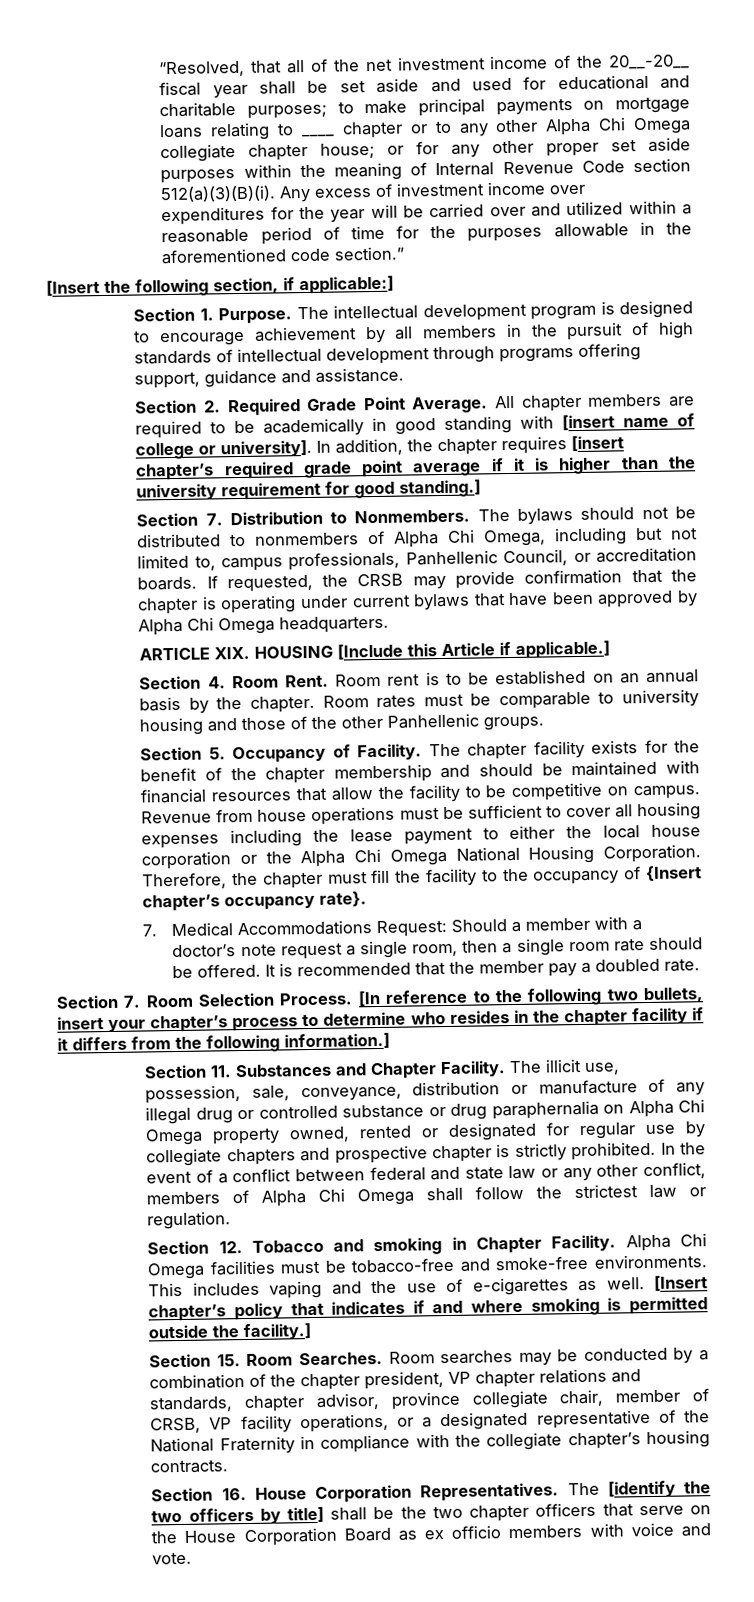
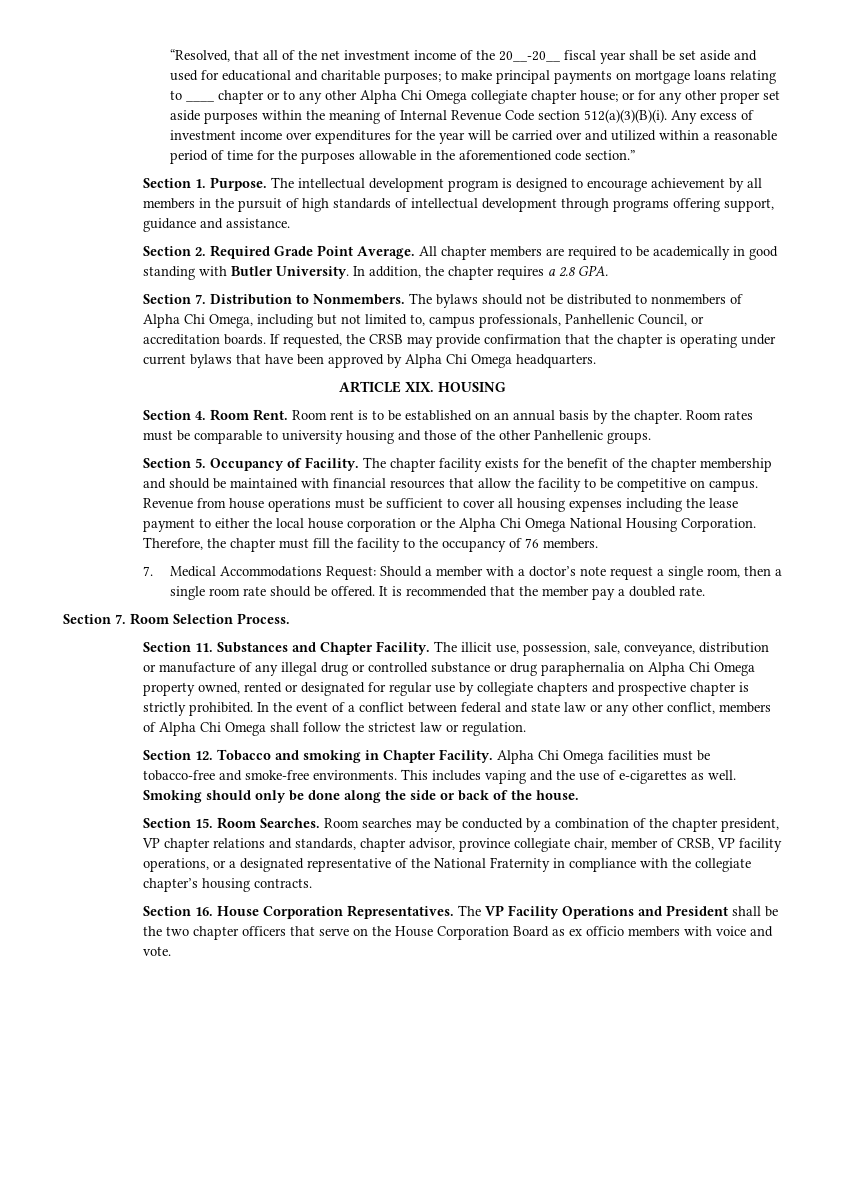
- [Insert the following section, if applicable:]
- All chapter members are required to be academically in good standing with [insert name of college or university].
+ All chapter members are required to be academically in good standing with Butler University.
- In addition, the chapter requires [insert chapter’s required grade point average if it is higher than the university requirement for good standing.]
+ In addition, the chapter requires a 2.8 GPA.
- ARTICLE XIX. HOUSING [Include this Article if applicable.]
+ ARTICLE XIX. HOUSING
- Therefore, the chapter must fill the facility to the occupancy of {Insert chapter’s occupancy rate}.
+ Therefore, the chapter must fill the facility to the occupancy of 76 members.
- [In reference to the following two bullets, insert your chapter’s process to determine who resides in the chapter facility if it differs from the following information.]
- [Insert chapter’s policy that indicates if and where smoking is permitted outside the facility.]
+ Smoking should only be done along the side or back of the house.
- The [identify the two officers by title] shall be the two chapter officers that serve on the House Corporation Board as ex officio members with voice and vote.
+ The VP Facility Operations and President shall be the two chapter officers that serve on the House Corporation Board as ex officio members with voice and vote.

